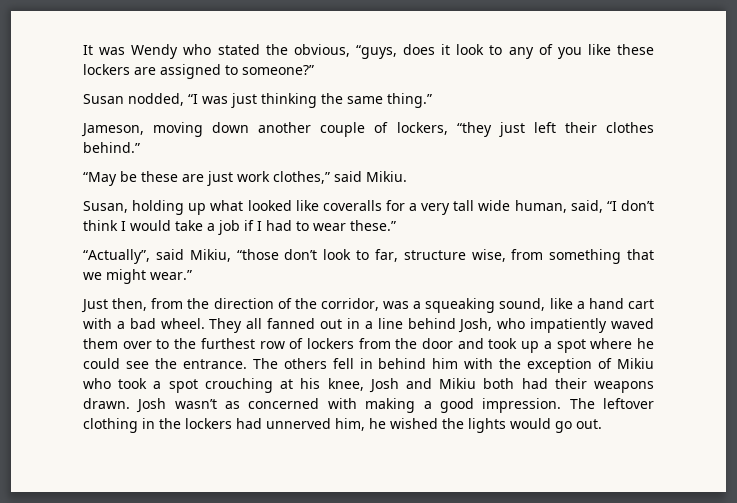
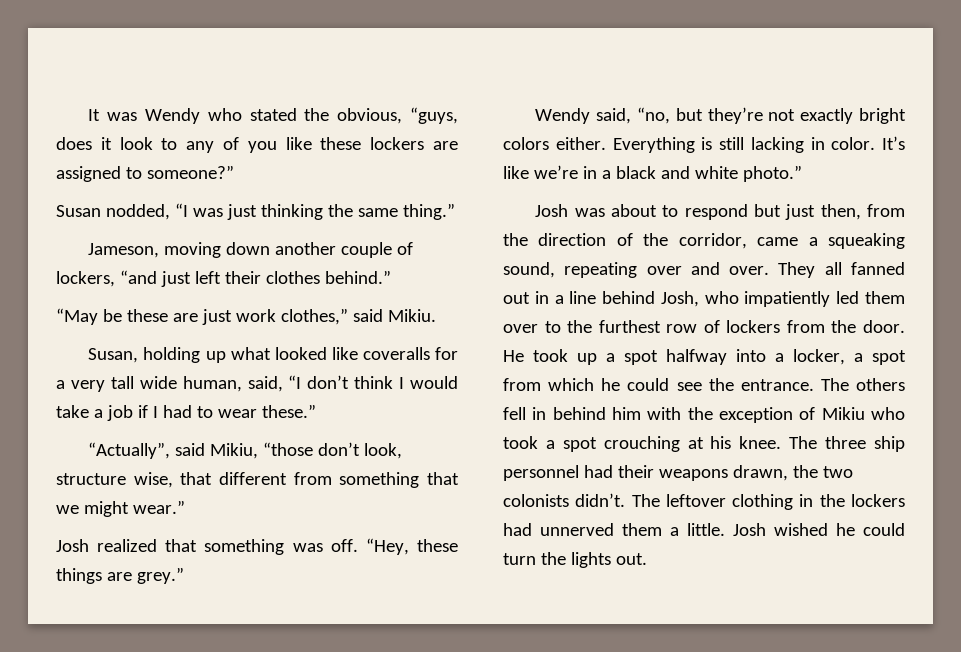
- Jameson, moving down another couple of lockers, “they just left their clothes behind.”
+ Jameson, moving down another couple of lockers, “and just left their clothes behind.”
- “Actually”, said Mikiu, “those don’t look to far, structure wise, from something that we might wear.”
+ “Actually”, said Mikiu, “those don’t look, structure wise, that different from something that we might wear.”
- Just then, from the direction of the corridor, was a squeaking sound, like a hand cart with a bad wheel.
+ Josh realized that something was off. “Hey, these things are grey.”
+ Wendy said, “no, but they’re not exactly bright colors either. Everything is still lacking in color. It’s like we’re in a black and white photo.”
+ Josh was about to respond but just then, from the direction of the corridor, came a squeaking sound, repeating over and over.
- They all fanned out in a line behind Josh, who impatiently waved them over to the furthest row of lockers from the door and took up a spot where he could see the entrance.
+ They all fanned out in a line behind Josh, who impatiently led them over to the furthest row of lockers from the door. He took up a spot halfway into a locker, a spot from which he could see the entrance.
- The others fell in behind him with the exception of Mikiu who took a spot crouching at his knee, Josh and Mikiu both had their weapons drawn. Josh wasn’t as concerned with making a good impression.
+ The others fell in behind him with the exception of Mikiu who took a spot crouching at his knee. The three ship personnel had their weapons drawn, the two colonists didn’t.
- The leftover clothing in the lockers had unnerved him, he wished the lights would go out.
+ The leftover clothing in the lockers had unnerved them a little. Josh wished he could turn the lights out.

